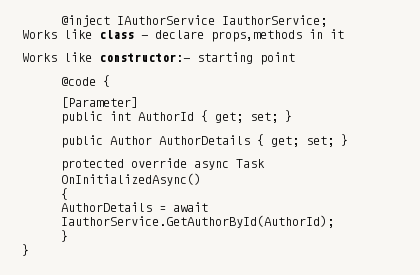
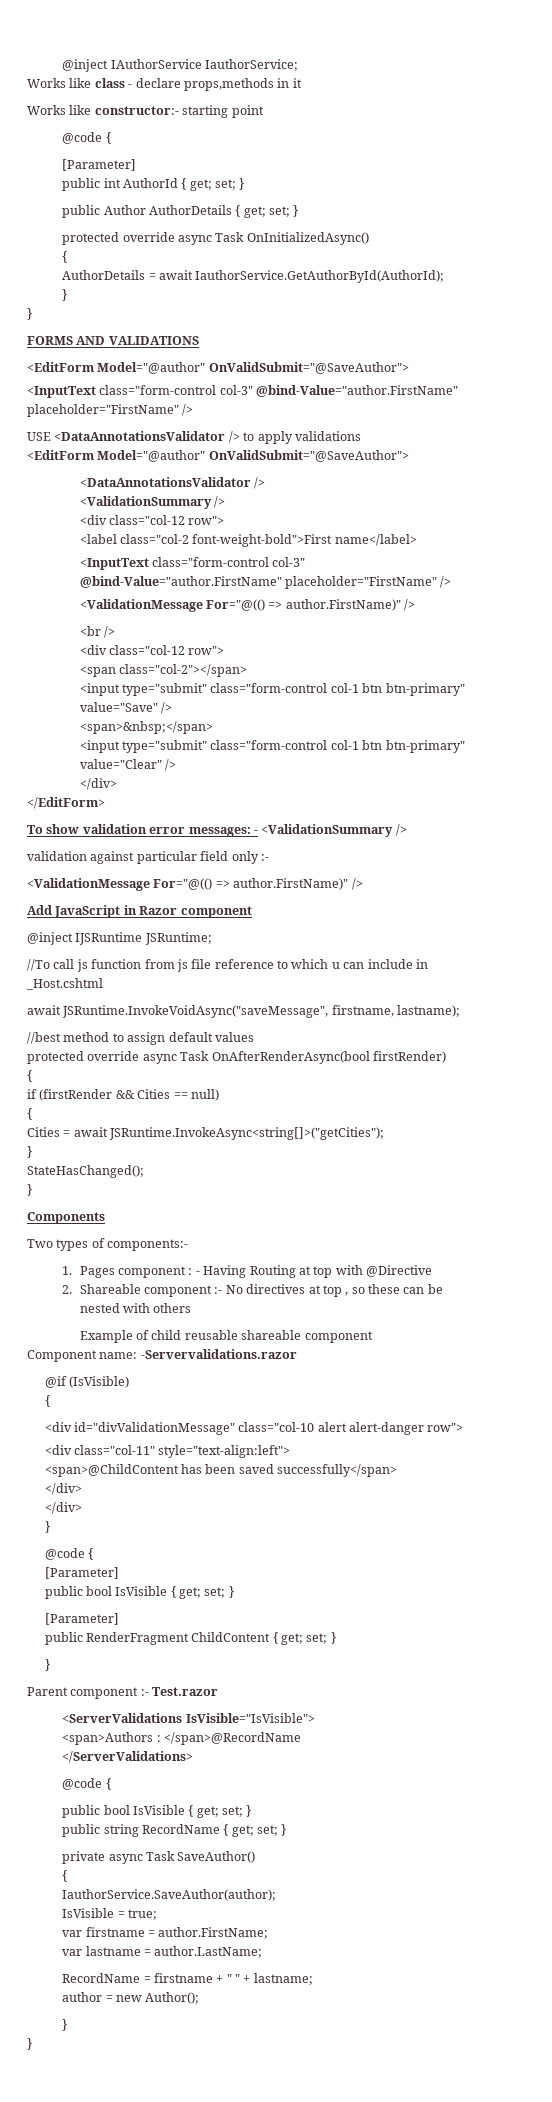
+ FORMS AND VALIDATIONS
+ <EditForm Model="@author" OnValidSubmit="@SaveAuthor">
+ <InputText class="form-control col-3" @bind-Value="author.FirstName" placeholder="FirstName" />
+ USE <DataAnnotationsValidator /> to apply validations
+ <EditForm Model="@author" OnValidSubmit="@SaveAuthor">
+ <DataAnnotationsValidator />
+ <ValidationSummary />
+ <div class="col-12 row">
+ <label class="col-2 font-weight-bold">First name</label>
+ <InputText class="form-control col-3" @bind-Value="author.FirstName" placeholder="FirstName" />
+ <ValidationMessage For="@(() => author.FirstName)" />
+ <br />
+ <div class="col-12 row">
+ <span class="col-2"></span>
+ <input type="submit" class="form-control col-1 btn btn-primary" value="Save" />
+ <span>&nbsp;</span>
+ <input type="submit" class="form-control col-1 btn btn-primary" value="Clear" />
+ </div>
+ </EditForm>
+ To show validation error messages: - <ValidationSummary />
+ validation against particular field only :-
+ <ValidationMessage For="@(() => author.FirstName)" />
+ Add JavaScript in Razor component
+ @inject IJSRuntime JSRuntime;
+ //To call js function from js file reference to which u can include in _Host.cshtml
+ await JSRuntime.InvokeVoidAsync("saveMessage", firstname, lastname);
+ //best method to assign default values
+ protected override async Task OnAfterRenderAsync(bool firstRender)
+ {
+ if (firstRender && Cities == null)
+ {
+ Cities = await JSRuntime.InvokeAsync<string[]>("getCities");
+ }
+ StateHasChanged();
+ }
+ Components
+ Two types of components:-
+ 1. Pages component : - Having Routing at top with @Directive
+ 2. Shareable component :- No directives at top , so these can be nested with others
+ Example of child reusable shareable component
+ Component name: -Servervalidations.razor
+ @if (IsVisible)
+ {
+ <div id="divValidationMessage" class="col-10 alert alert-danger row">
+ <div class="col-11" style="text-align:left">
+ <span>@ChildContent has been saved successfully</span>
+ </div>
+ </div>
+ }
+ @code {
+ [Parameter]
+ public bool IsVisible { get; set; }
+ [Parameter]
+ public RenderFragment ChildContent { get; set; }
+ }
+ Parent component :- Test.razor
+ <ServerValidations IsVisible="IsVisible">
+ <span>Authors : </span>@RecordName
+ </ServerValidations>
+ @code {
+ public bool IsVisible { get; set; }
+ public string RecordName { get; set; }
+ private async Task SaveAuthor()
+ {
+ IauthorService.SaveAuthor(author);
+ IsVisible = true;
+ var firstname = author.FirstName;
+ var lastname = author.LastName;
+ RecordName = firstname + " " + lastname;
+ author = new Author();
+ }
+ }

